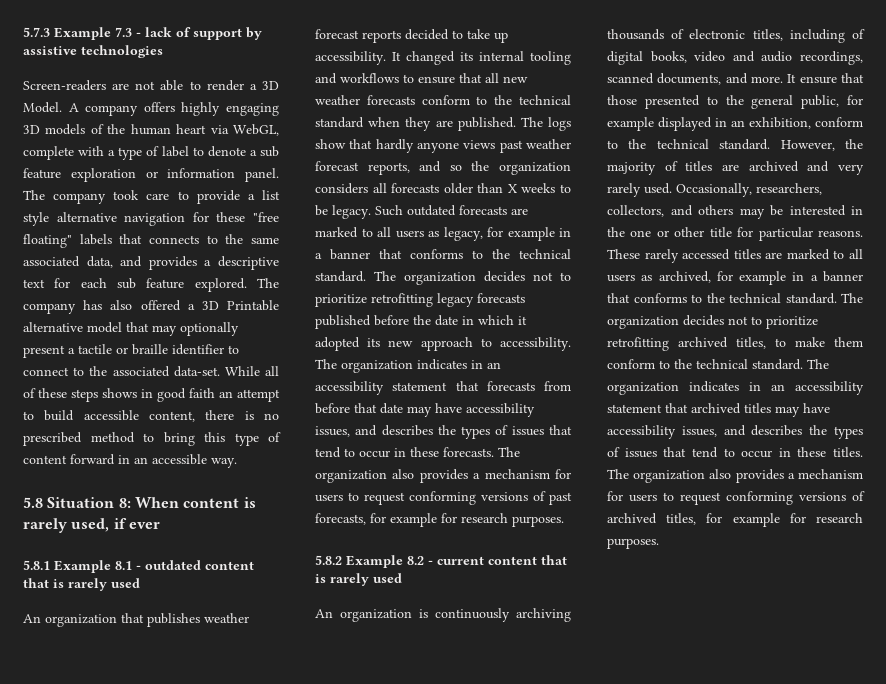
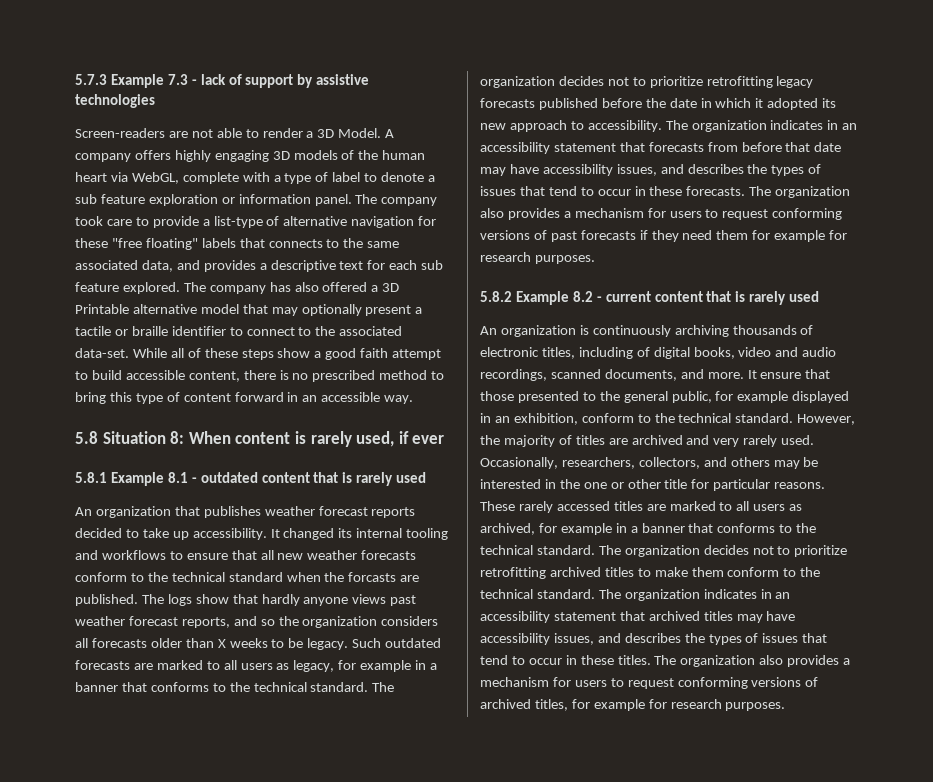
- The company took care to provide a list style alternative navigation for these "free floating" labels that connects to the same associated data, and provides a descriptive text for each sub feature explored.
+ The company took care to provide a list-type of alternative navigation for these "free floating" labels that connects to the same associated data, and provides a descriptive text for each sub feature explored.
- While all of these steps shows in good faith an attempt to build accessible content, there is no prescribed method to bring this type of content forward in an accessible way.
+ While all of these steps show a good faith attempt to build accessible content, there is no prescribed method to bring this type of content forward in an accessible way.
- It changed its internal tooling and workflows to ensure that all new weather forecasts conform to the technical standard when they are published.
+ It changed its internal tooling and workflows to ensure that all new weather forecasts conform to the technical standard when the forcasts are published.
- The organization also provides a mechanism for users to request conforming versions of past forecasts, for example for research purposes.
+ The organization also provides a mechanism for users to request conforming versions of past forecasts if they need them for example for research purposes.
- The organization decides not to prioritize retrofitting archived titles, to make them conform to the technical standard.
+ The organization decides not to prioritize retrofitting archived titles to make them conform to the technical standard.

